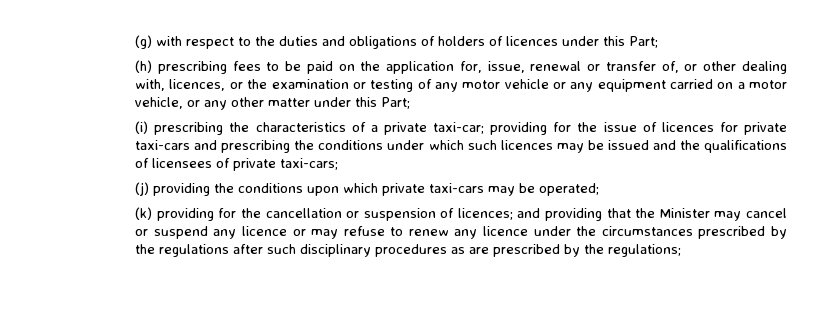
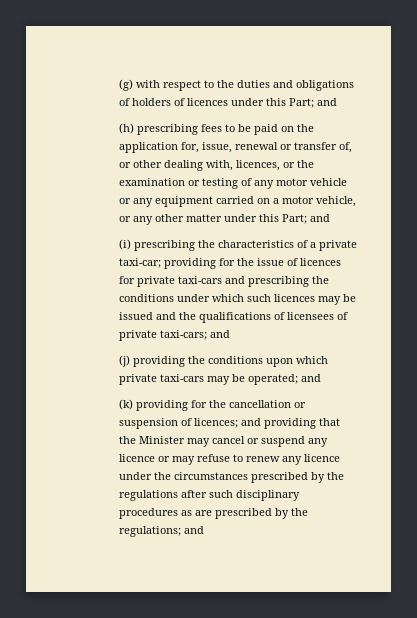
- (g) with respect to the duties and obligations of holders of licences under this Part;
+ (g) with respect to the duties and obligations of holders of licences under this Part; and
- (h) prescribing fees to be paid on the application for, issue, renewal or transfer of, or other dealing with, licences, or the examination or testing of any motor vehicle or any equipment carried on a motor vehicle, or any other matter under this Part;
+ (h) prescribing fees to be paid on the application for, issue, renewal or transfer of, or other dealing with, licences, or the examination or testing of any motor vehicle or any equipment carried on a motor vehicle, or any other matter under this Part; and
- (i) prescribing the characteristics of a private taxi-car; providing for the issue of licences for private taxi-cars and prescribing the conditions under which such licences may be issued and the qualifications of licensees of private taxi-cars;
+ (i) prescribing the characteristics of a private taxi-car; providing for the issue of licences for private taxi-cars and prescribing the conditions under which such licences may be issued and the qualifications of licensees of private taxi-cars; and
- (j) providing the conditions upon which private taxi-cars may be operated;
+ (j) providing the conditions upon which private taxi-cars may be operated; and
- (k) providing for the cancellation or suspension of licences; and providing that the Minister may cancel or suspend any licence or may refuse to renew any licence under the circumstances prescribed by the regulations after such disciplinary procedures as are prescribed by the regulations;
+ (k) providing for the cancellation or suspension of licences; and providing that the Minister may cancel or suspend any licence or may refuse to renew any licence under the circumstances prescribed by the regulations after such disciplinary procedures as are prescribed by the regulations; and

